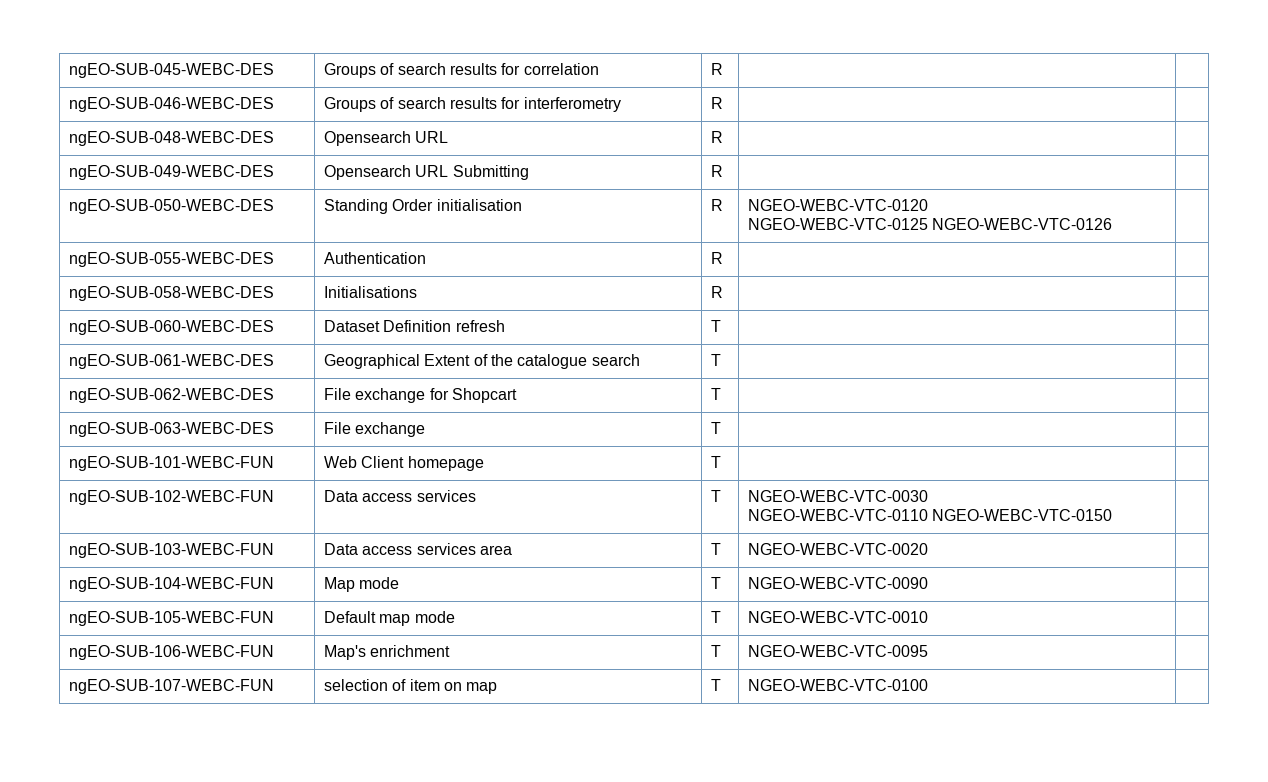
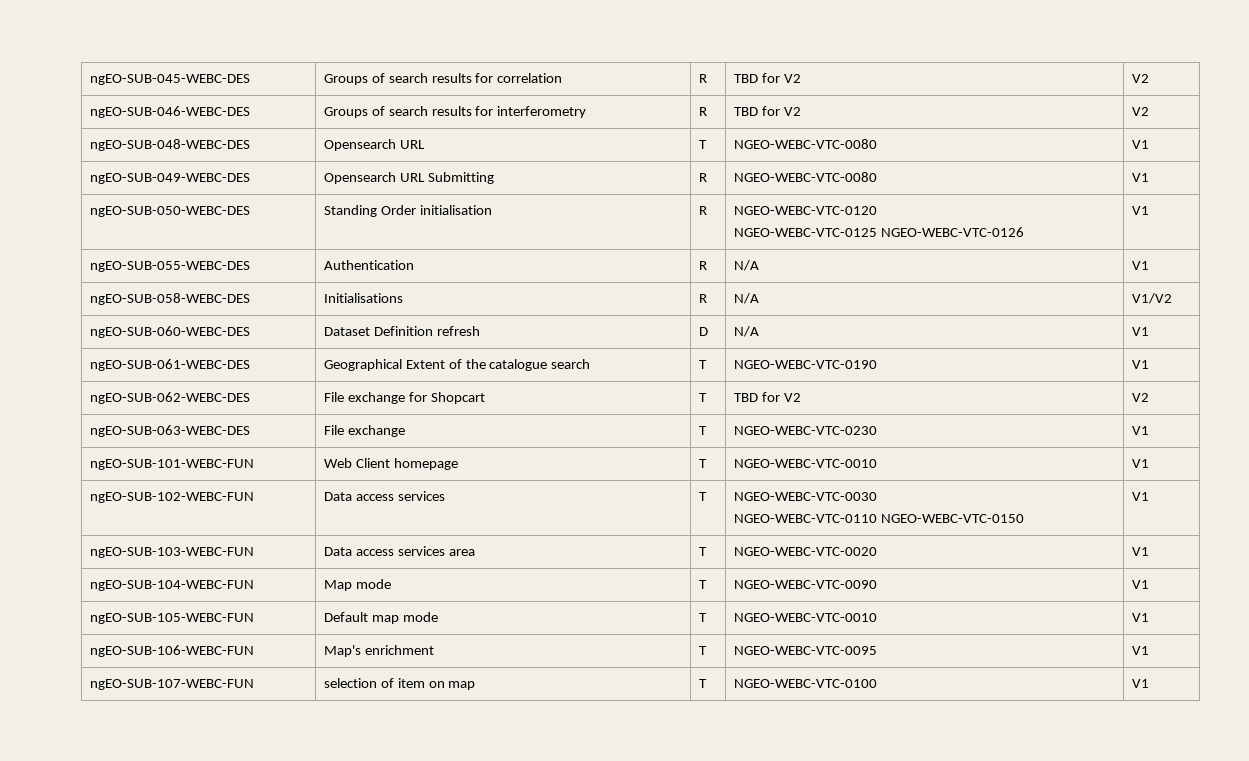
- ngEO-SUB-045-WEBC-DES | Groups of search results for correlation | R | |
+ ngEO-SUB-045-WEBC-DES | Groups of search results for correlation | R | TBD for V2 | V2
- ngEO-SUB-046-WEBC-DES | Groups of search results for interferometry | R | |
+ ngEO-SUB-046-WEBC-DES | Groups of search results for interferometry | R | TBD for V2 | V2
- ngEO-SUB-048-WEBC-DES | Opensearch URL | R | |
+ ngEO-SUB-048-WEBC-DES | Opensearch URL | T | NGEO-WEBC-VTC-0080 | V1
- ngEO-SUB-049-WEBC-DES | Opensearch URL Submitting | R | |
+ ngEO-SUB-049-WEBC-DES | Opensearch URL Submitting | R | NGEO-WEBC-VTC-0080 | V1
  ngEO-SUB-050-WEBC-DES | Standing Order initialisation | R | NGEO-WEBC-VTC-0120
- NGEO-WEBC-VTC-0125 NGEO-WEBC-VTC-0126 |
+ NGEO-WEBC-VTC-0125 NGEO-WEBC-VTC-0126 | V1
- ngEO-SUB-055-WEBC-DES | Authentication | R | |
+ ngEO-SUB-055-WEBC-DES | Authentication | R | N/A | V1
- ngEO-SUB-058-WEBC-DES | Initialisations | R | |
+ ngEO-SUB-058-WEBC-DES | Initialisations | R | N/A | V1/V2
- ngEO-SUB-060-WEBC-DES | Dataset Definition refresh | T | |
+ ngEO-SUB-060-WEBC-DES | Dataset Definition refresh | D | N/A | V1
- ngEO-SUB-061-WEBC-DES | Geographical Extent of the catalogue search | T | |
+ ngEO-SUB-061-WEBC-DES | Geographical Extent of the catalogue search | T | NGEO-WEBC-VTC-0190 | V1
- ngEO-SUB-062-WEBC-DES | File exchange for Shopcart | T | |
+ ngEO-SUB-062-WEBC-DES | File exchange for Shopcart | T | TBD for V2 | V2
- ngEO-SUB-063-WEBC-DES | File exchange | T | |
+ ngEO-SUB-063-WEBC-DES | File exchange | T | NGEO-WEBC-VTC-0230 | V1
- ngEO-SUB-101-WEBC-FUN | Web Client homepage | T | |
+ ngEO-SUB-101-WEBC-FUN | Web Client homepage | T | NGEO-WEBC-VTC-0010 | V1
  ngEO-SUB-102-WEBC-FUN | Data access services | T | NGEO-WEBC-VTC-0030
- NGEO-WEBC-VTC-0110 NGEO-WEBC-VTC-0150 |
+ NGEO-WEBC-VTC-0110 NGEO-WEBC-VTC-0150 | V1
- ngEO-SUB-103-WEBC-FUN | Data access services area | T | NGEO-WEBC-VTC-0020 |
+ ngEO-SUB-103-WEBC-FUN | Data access services area | T | NGEO-WEBC-VTC-0020 | V1
- ngEO-SUB-104-WEBC-FUN | Map mode | T | NGEO-WEBC-VTC-0090 |
+ ngEO-SUB-104-WEBC-FUN | Map mode | T | NGEO-WEBC-VTC-0090 | V1
- ngEO-SUB-105-WEBC-FUN | Default map mode | T | NGEO-WEBC-VTC-0010 |
+ ngEO-SUB-105-WEBC-FUN | Default map mode | T | NGEO-WEBC-VTC-0010 | V1
- ngEO-SUB-106-WEBC-FUN | Map's enrichment | T | NGEO-WEBC-VTC-0095 |
+ ngEO-SUB-106-WEBC-FUN | Map's enrichment | T | NGEO-WEBC-VTC-0095 | V1
- ngEO-SUB-107-WEBC-FUN | selection of item on map | T | NGEO-WEBC-VTC-0100 |
+ ngEO-SUB-107-WEBC-FUN | selection of item on map | T | NGEO-WEBC-VTC-0100 | V1

